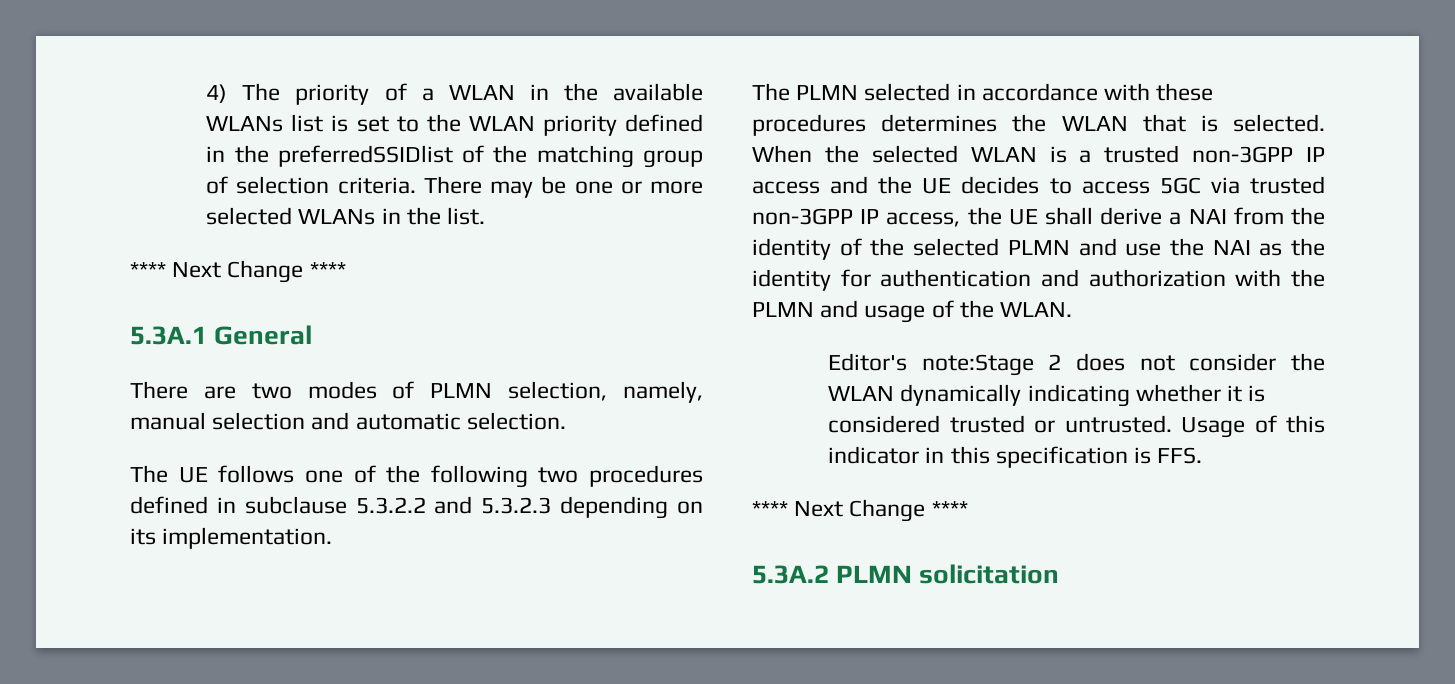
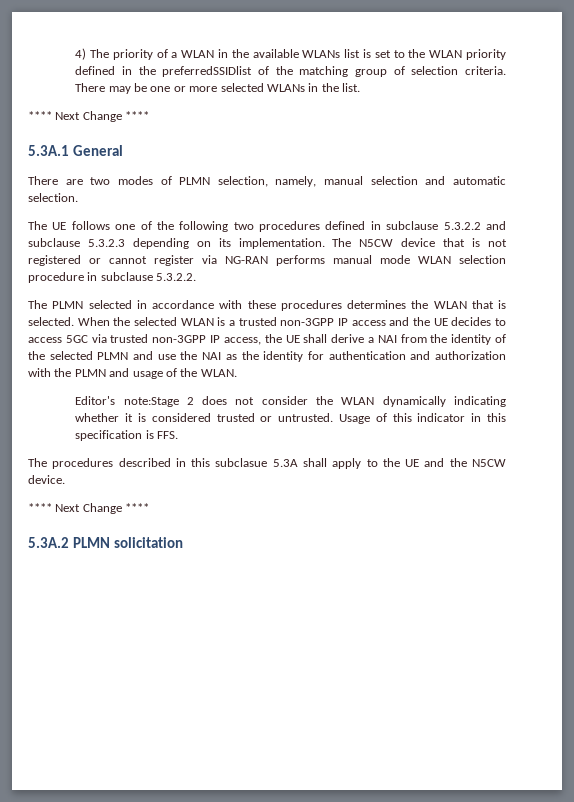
- The UE follows one of the following two procedures defined in subclause 5.3.2.2 and 5.3.2.3 depending on its implementation.
+ The UE follows one of the following two procedures defined in subclause 5.3.2.2 and subclause 5.3.2.3 depending on its implementation. The N5CW device that is not registered or cannot register via NG-RAN performs manual mode WLAN selection procedure in subclause 5.3.2.2.
+ The procedures described in this subclasue 5.3A shall apply to the UE and the N5CW device.

